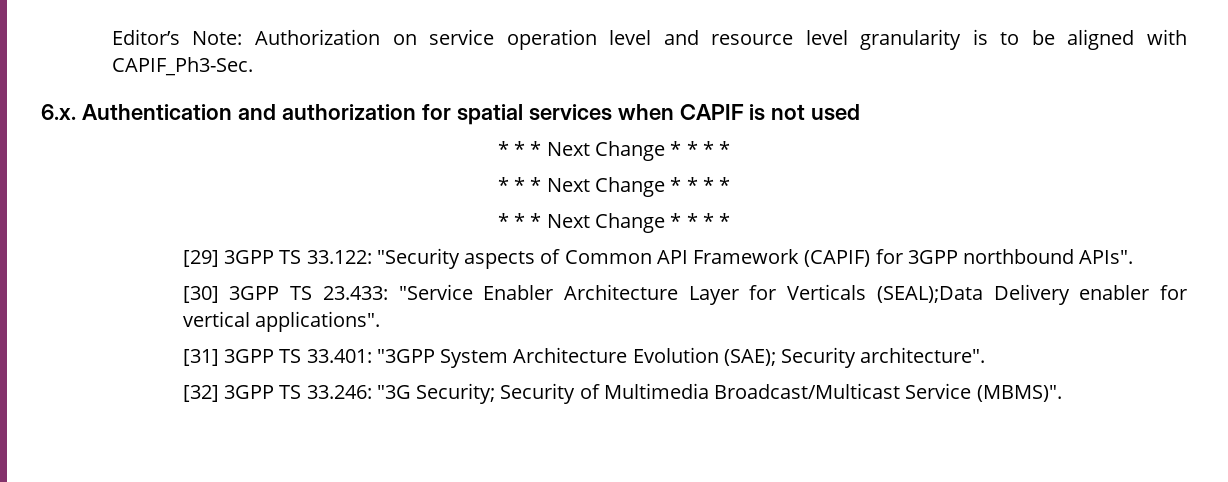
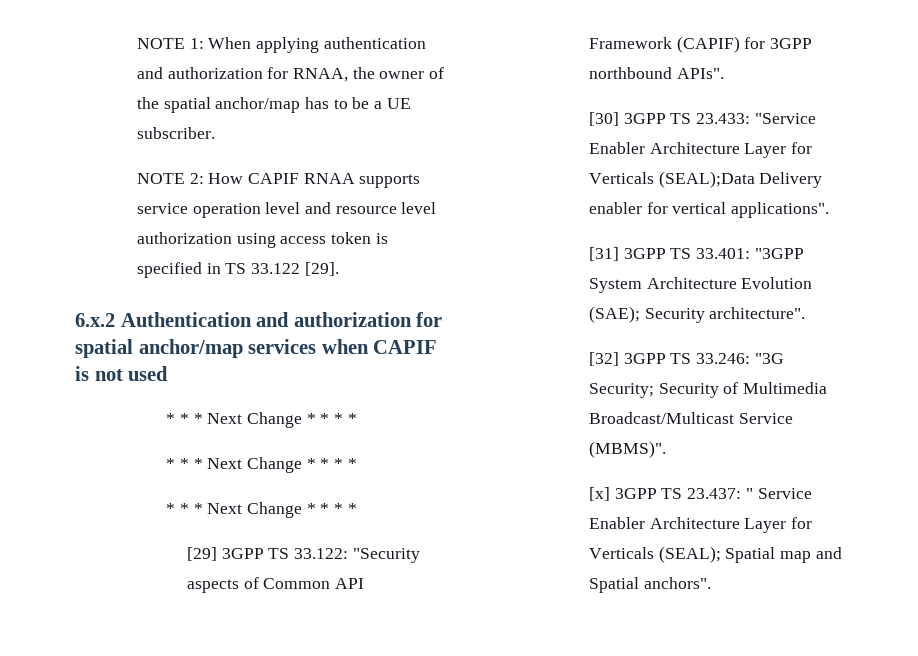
- Editor’s Note: Authorization on service operation level and resource level granularity is to be aligned with CAPIF_Ph3-Sec.
- 6.x. Authentication and authorization for spatial services when CAPIF is not used
+ NOTE 1: When applying authentication and authorization for RNAA, the owner of the spatial anchor/map has to be a UE subscriber.
+ NOTE 2: How CAPIF RNAA supports service operation level and resource level authorization using access token is specified in TS 33.122 [29].
+ 6.x.2 Authentication and authorization for spatial anchor/map services when CAPIF is not used
+ [x] 3GPP TS 23.437: " Service Enabler Architecture Layer for Verticals (SEAL); Spatial map and Spatial anchors".

